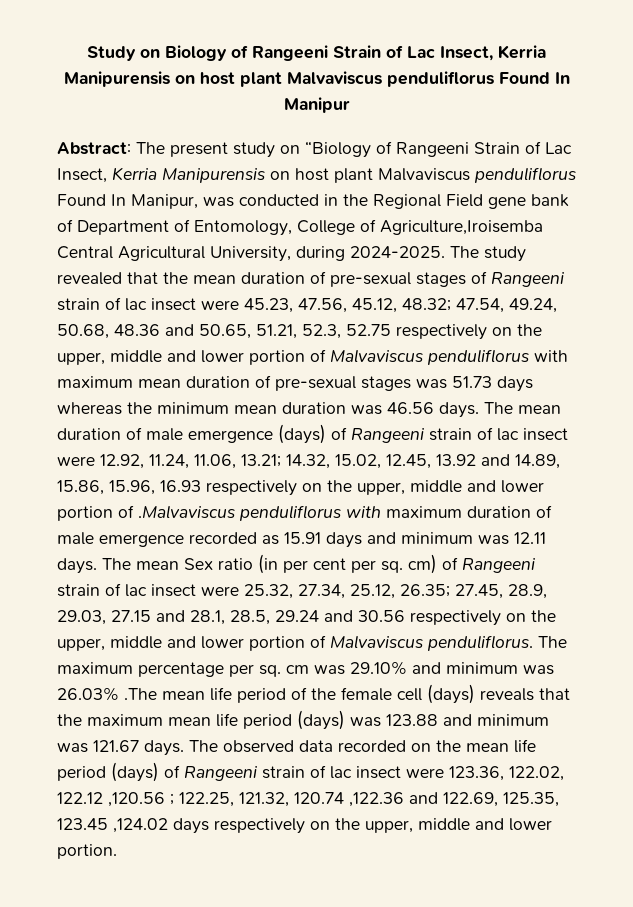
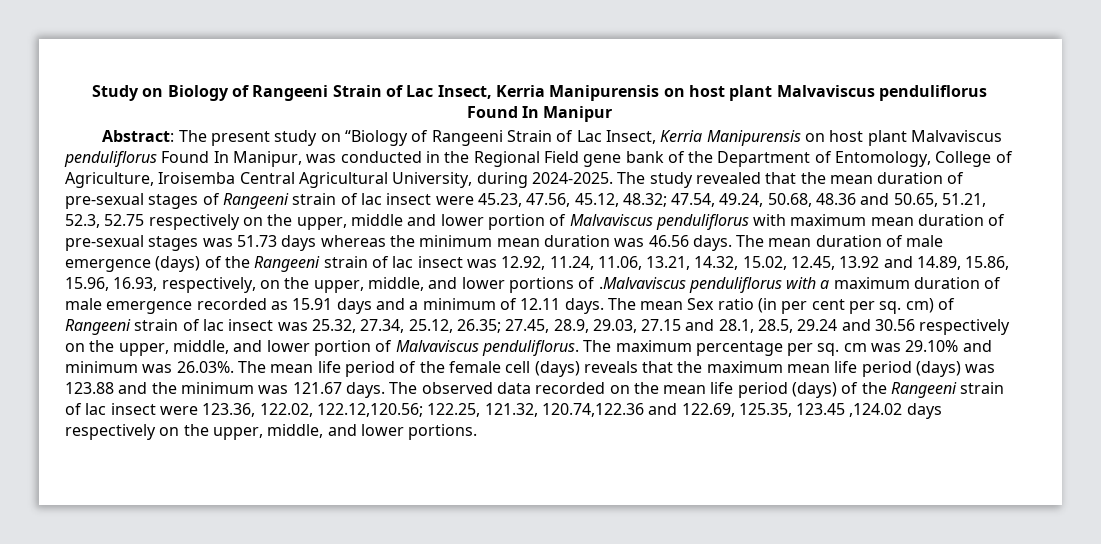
- Abstract: The present study on “Biology of Rangeeni Strain of Lac Insect, Kerria Manipurensis on host plant Malvaviscus penduliflorus Found In Manipur, was conducted in the Regional Field gene bank of Department of Entomology, College of Agriculture,Iroisemba Central Agricultural University, during 2024-2025.
+ Abstract: The present study on “Biology of Rangeeni Strain of Lac Insect, Kerria Manipurensis on host plant Malvaviscus penduliflorus Found In Manipur, was conducted in the Regional Field gene bank of the Department of Entomology, College of Agriculture, Iroisemba Central Agricultural University, during 2024-2025.
- The mean duration of male emergence (days) of Rangeeni strain of lac insect were 12.92, 11.24, 11.06, 13.21; 14.32, 15.02, 12.45, 13.92 and 14.89, 15.86, 15.96, 16.93 respectively on the upper, middle and lower portion of .Malvaviscus penduliflorus with maximum duration of male emergence recorded as 15.91 days and minimum was 12.11 days.
+ The mean duration of male emergence (days) of the Rangeeni strain of lac insect was 12.92, 11.24, 11.06, 13.21, 14.32, 15.02, 12.45, 13.92 and 14.89, 15.86, 15.96, 16.93, respectively, on the upper, middle, and lower portions of .Malvaviscus penduliflorus with a maximum duration of male emergence recorded as 15.91 days and a minimum of 12.11 days.
- The mean Sex ratio (in per cent per sq. cm) of Rangeeni strain of lac insect were 25.32, 27.34, 25.12, 26.35; 27.45, 28.9, 29.03, 27.15 and 28.1, 28.5, 29.24 and 30.56 respectively on the upper, middle and lower portion of Malvaviscus penduliflorus.
+ The mean Sex ratio (in per cent per sq. cm) of Rangeeni strain of lac insect was 25.32, 27.34, 25.12, 26.35; 27.45, 28.9, 29.03, 27.15 and 28.1, 28.5, 29.24 and 30.56 respectively on the upper, middle, and lower portion of Malvaviscus penduliflorus.
- The maximum percentage per sq. cm was 29.10% and minimum was 26.03% .The mean life period of the female cell (days) reveals that the maximum mean life period (days) was 123.88 and minimum was 121.67 days.
+ The maximum percentage per sq. cm was 29.10% and minimum was 26.03%. The mean life period of the female cell (days) reveals that the maximum mean life period (days) was 123.88 and the minimum was 121.67 days.
- The observed data recorded on the mean life period (days) of Rangeeni strain of lac insect were 123.36, 122.02, 122.12 ,120.56 ; 122.25, 121.32, 120.74 ,122.36 and 122.69, 125.35, 123.45 ,124.02 days respectively on the upper, middle and lower portion.
+ The observed data recorded on the mean life period (days) of the Rangeeni strain of lac insect were 123.36, 122.02, 122.12,120.56; 122.25, 121.32, 120.74,122.36 and 122.69, 125.35, 123.45 ,124.02 days respectively on the upper, middle, and lower portions.

